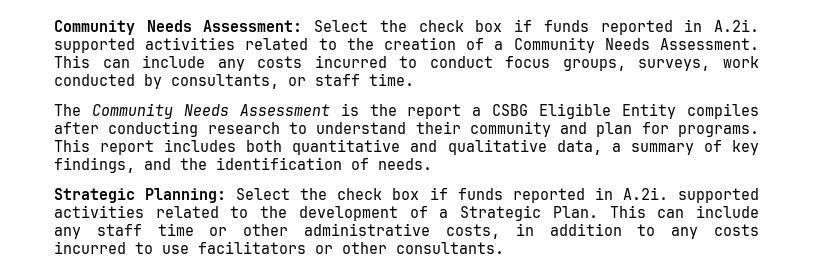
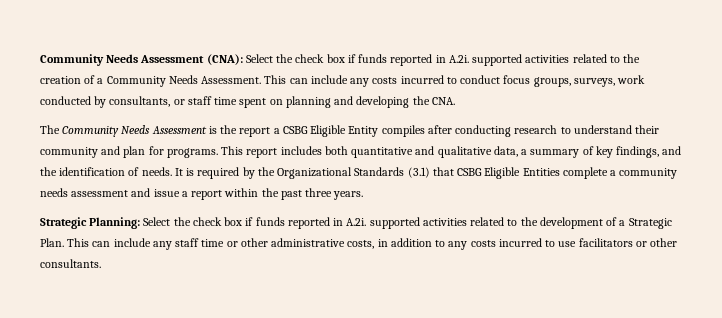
- Community Needs Assessment: Select the check box if funds reported in A.2i. supported activities related to the creation of a Community Needs Assessment.
+ Community Needs Assessment (CNA): Select the check box if funds reported in A.2i. supported activities related to the creation of a Community Needs Assessment.
- This can include any costs incurred to conduct focus groups, surveys, work conducted by consultants, or staff time.
+ This can include any costs incurred to conduct focus groups, surveys, work conducted by consultants, or staff time spent on planning and developing the CNA.
+ It is required by the Organizational Standards (3.1) that CSBG Eligible Entities complete a community needs assessment and issue a report within the past three years.

